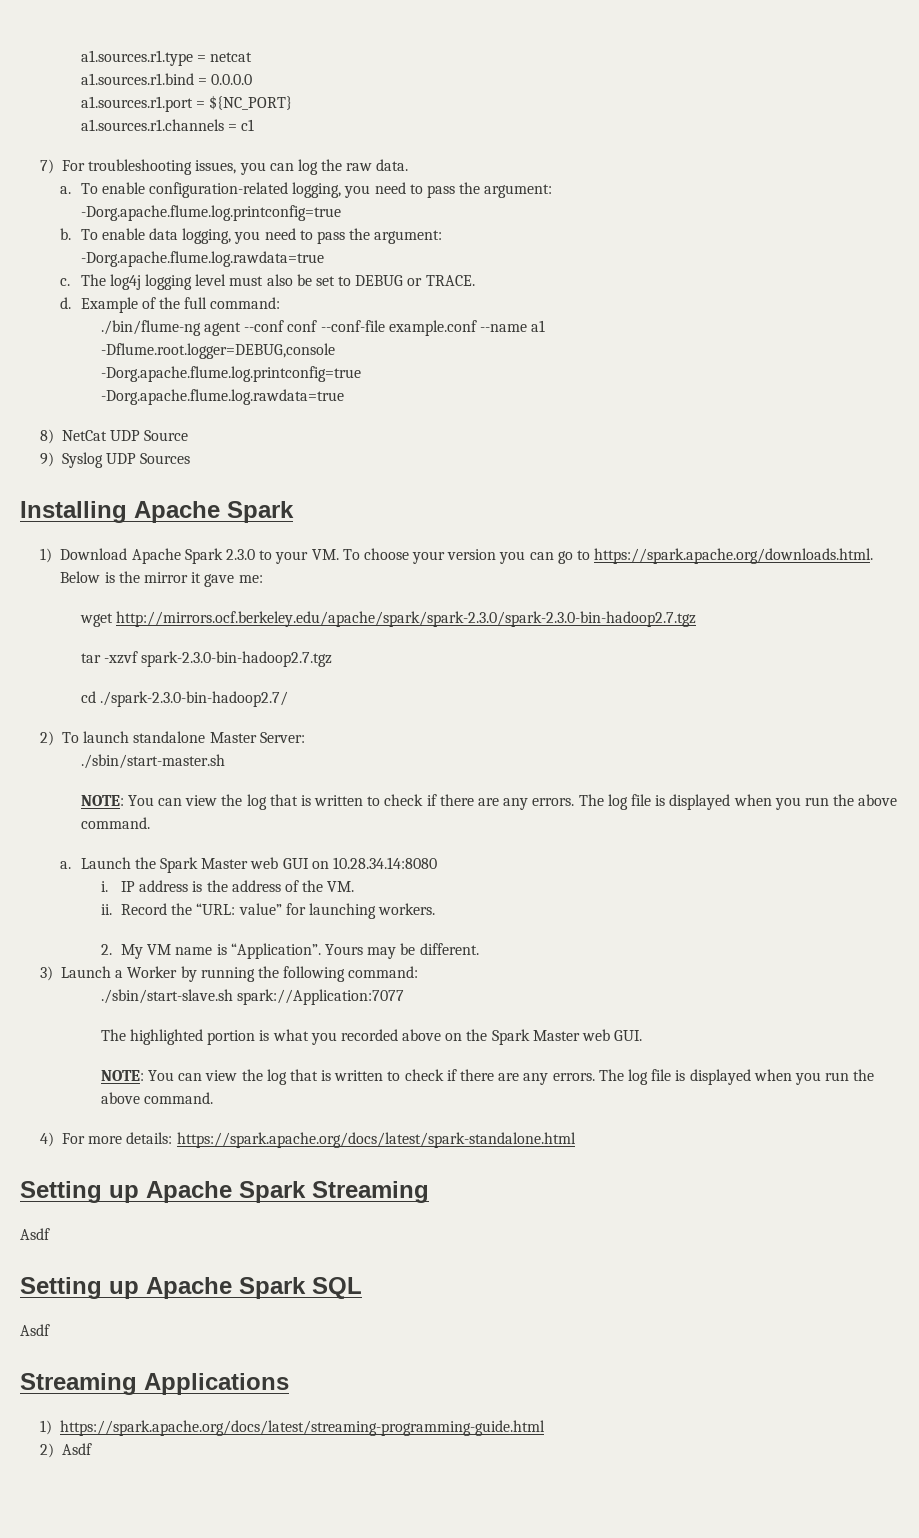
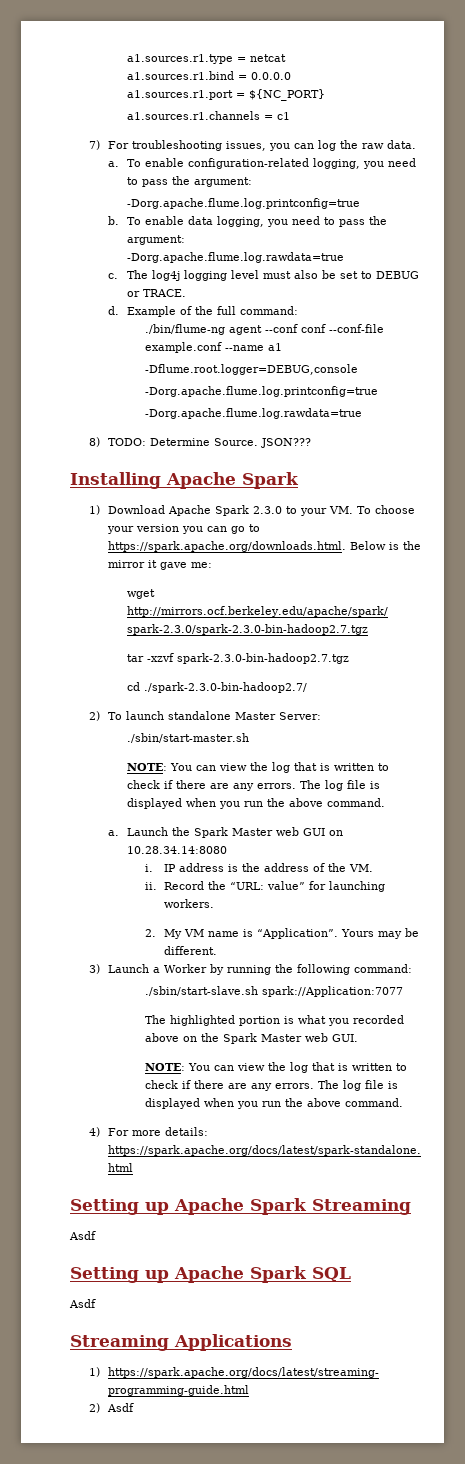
- 8) NetCat UDP Source
- 9) Syslog UDP Sources
+ 8) TODO: Determine Source. JSON???

